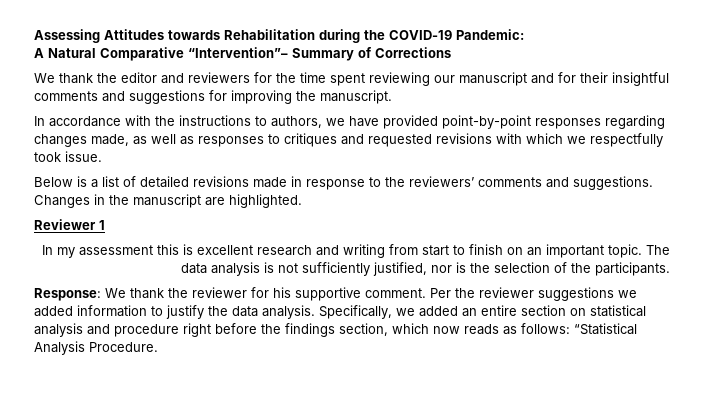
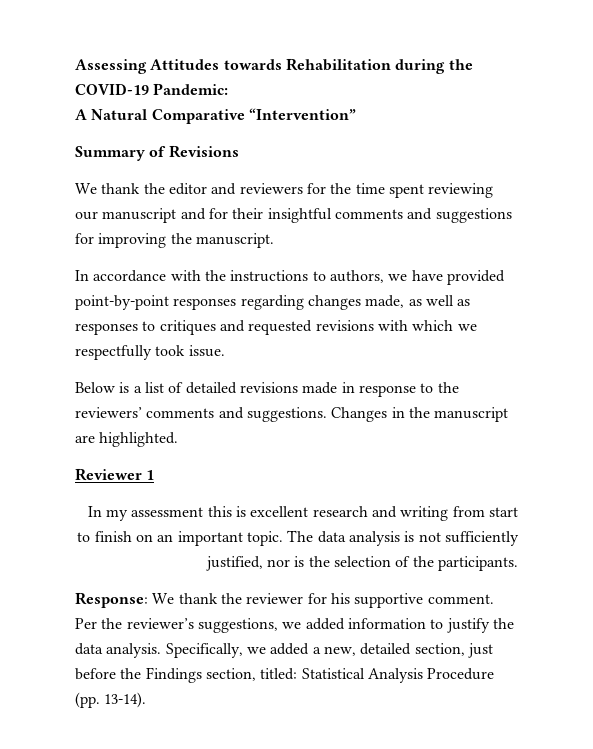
- A Natural Comparative “Intervention”– Summary of Corrections
+ A Natural Comparative “Intervention”
+ Summary of Revisions
- Per the reviewer suggestions we added information to justify the data analysis.
+ Per the reviewer’s suggestions, we added information to justify the data analysis.
- Specifically, we added an entire section on statistical analysis and procedure right before the findings section, which now reads as follows: “Statistical Analysis Procedure.
+ Specifically, we added a new, detailed section, just before the Findings section, titled: Statistical Analysis Procedure (pp. 13-14).

